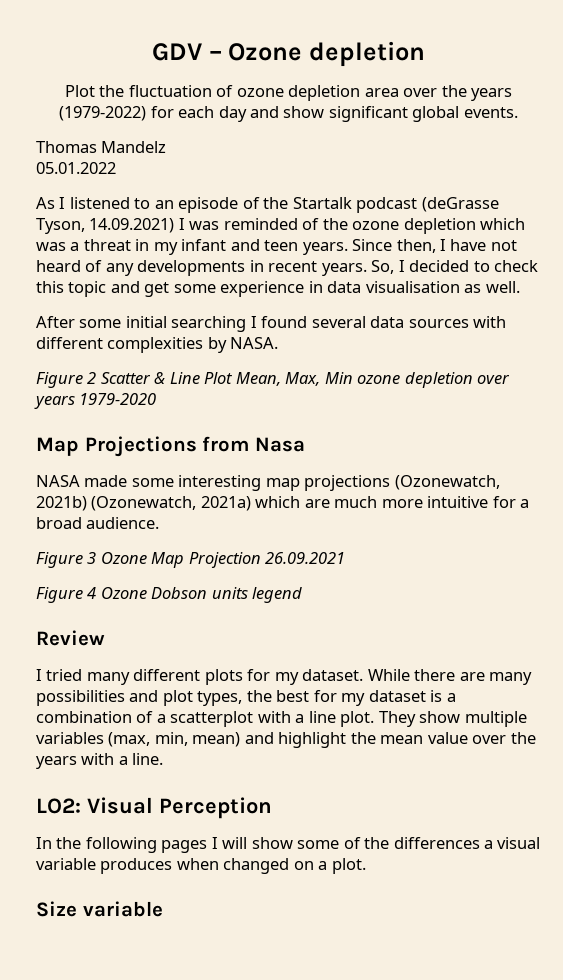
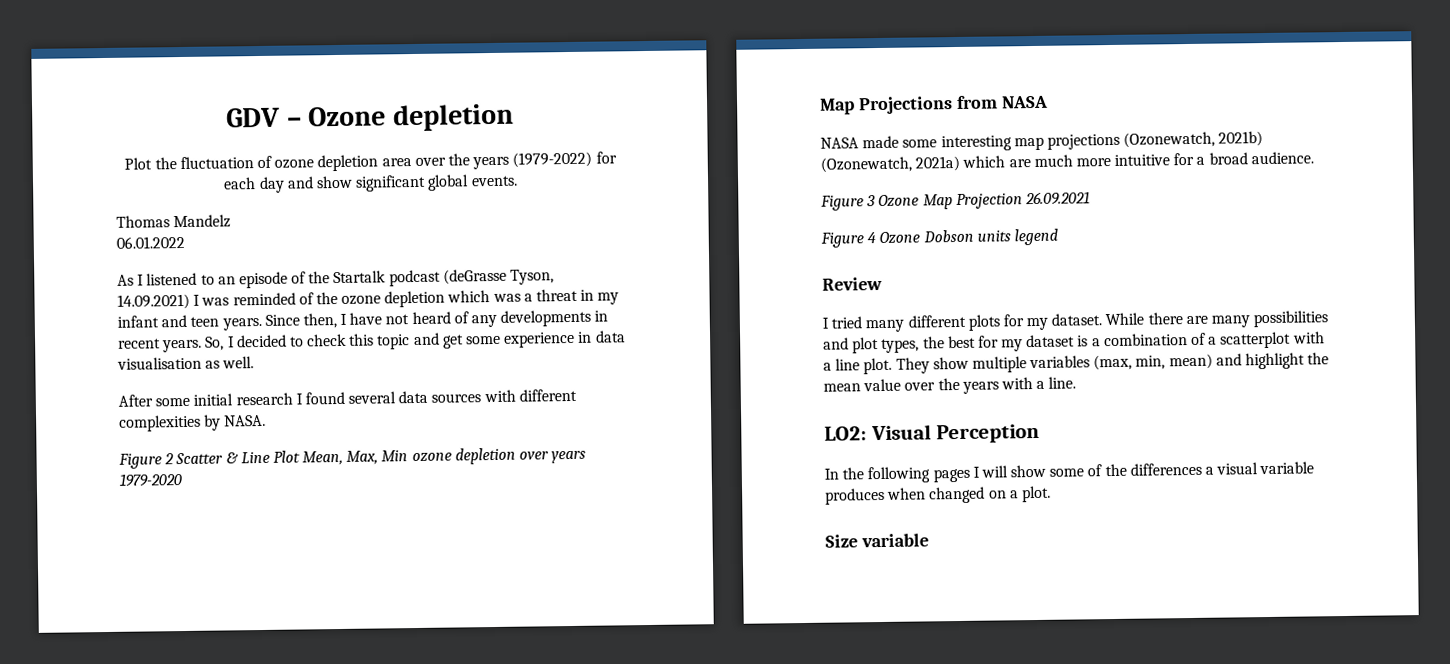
- 05.01.2022
+ 06.01.2022
- After some initial searching I found several data sources with different complexities by NASA.
+ After some initial research I found several data sources with different complexities by NASA.
- Map Projections from Nasa
+ Map Projections from NASA

